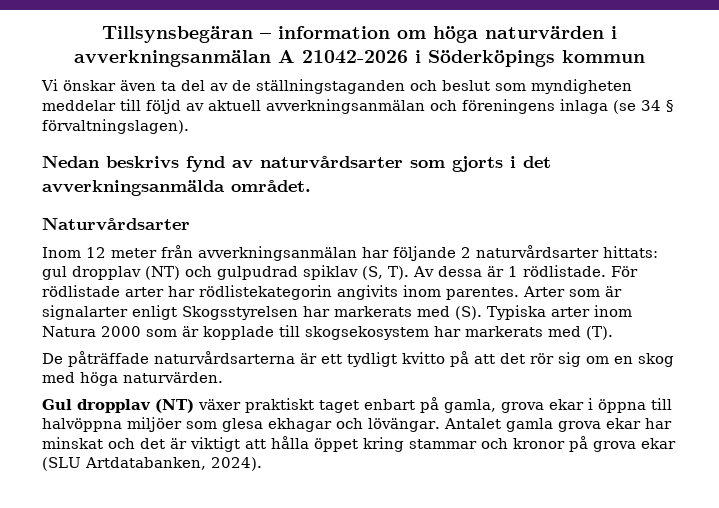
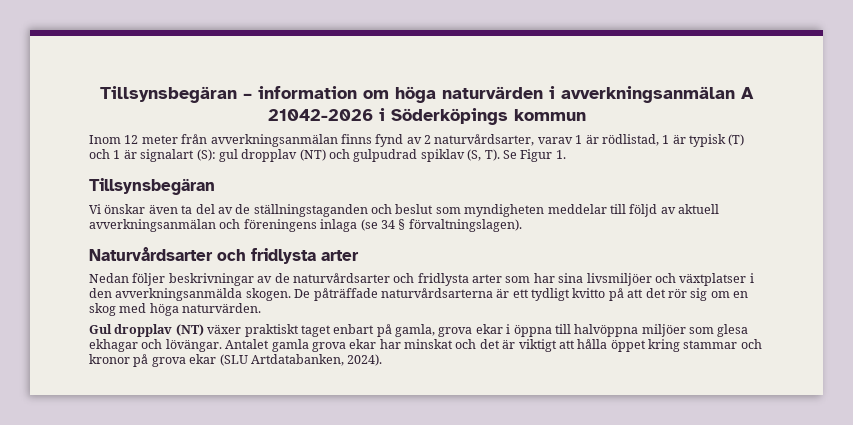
+ Inom 12 meter från avverkningsanmälan finns fynd av 2 naturvårdsarter, varav 1 är rödlistad, 1 är typisk (T) och 1 är signalart (S): gul dropplav (NT) och gulpudrad spiklav (S, T). Se Figur 1.
+ Tillsynsbegäran
- Nedan beskrivs fynd av naturvårdsarter som gjorts i det avverkningsanmälda området.
- Naturvårdsarter
- Inom 12 meter från avverkningsanmälan har följande 2 naturvårdsarter hittats: gul dropplav (NT) och gulpudrad spiklav (S, T). Av dessa är 1 rödlistade. För rödlistade arter har rödlistekategorin angivits inom parentes. Arter som är signalarter enligt Skogsstyrelsen har markerats med (S). Typiska arter inom Natura 2000 som är kopplade till skogsekosystem har markerats med (T).
- De påträffade naturvårdsarterna är ett tydligt kvitto på att det rör sig om en skog med höga naturvärden.
+ Naturvårdsarter och fridlysta arter
+ Nedan följer beskrivningar av de naturvårdsarter och fridlysta arter som har sina livsmiljöer och växtplatser i den avverkningsanmälda skogen. De påträffade naturvårdsarterna är ett tydligt kvitto på att det rör sig om en skog med höga naturvärden.

